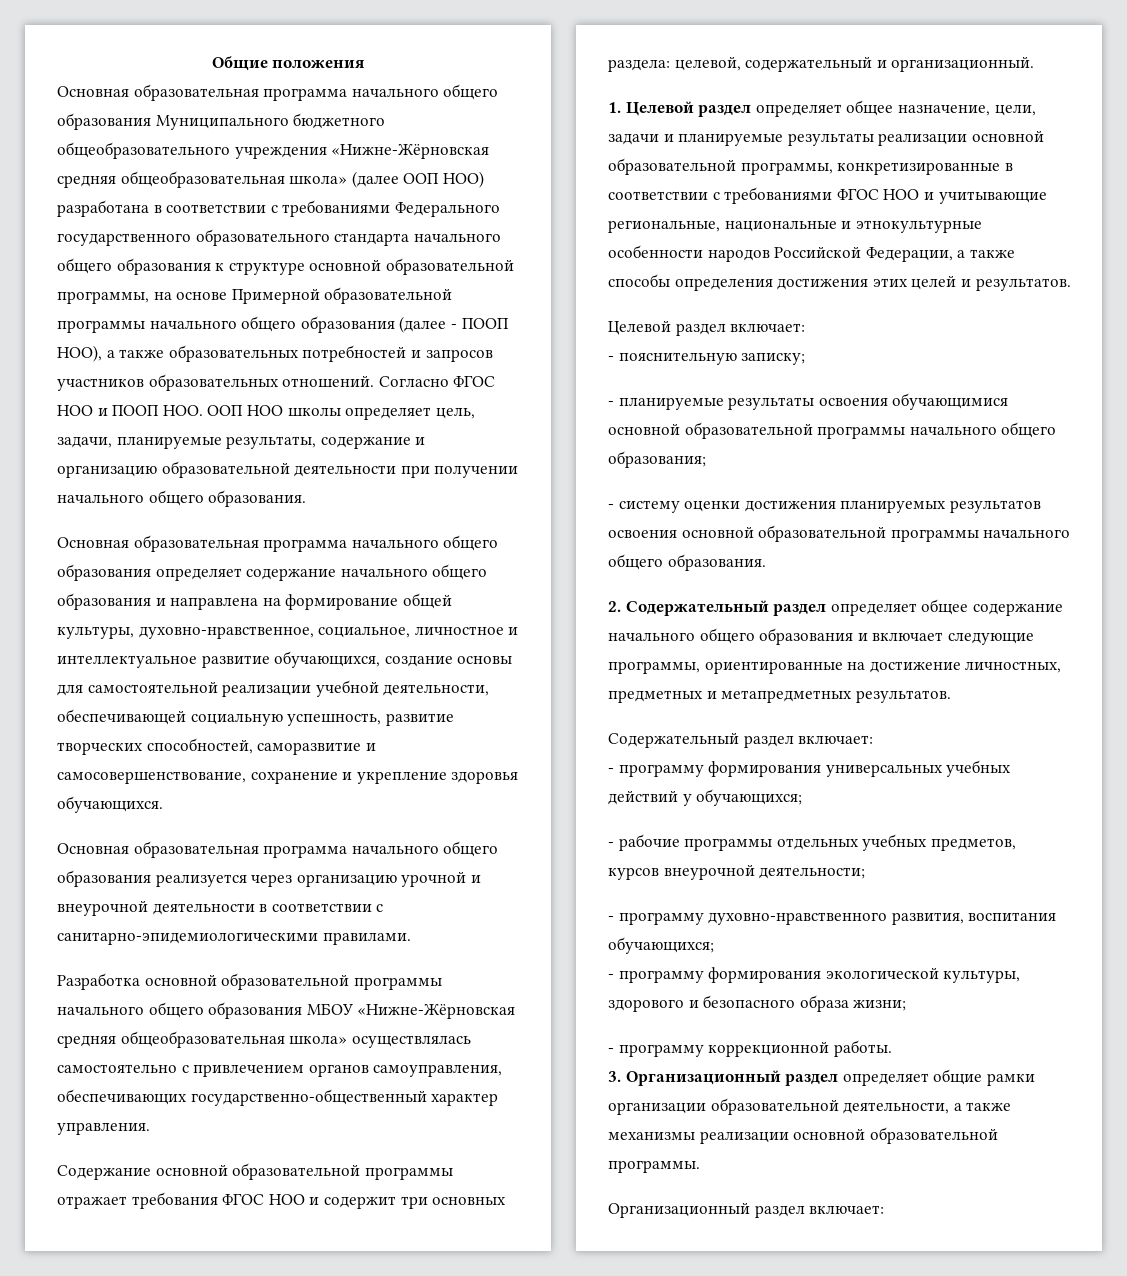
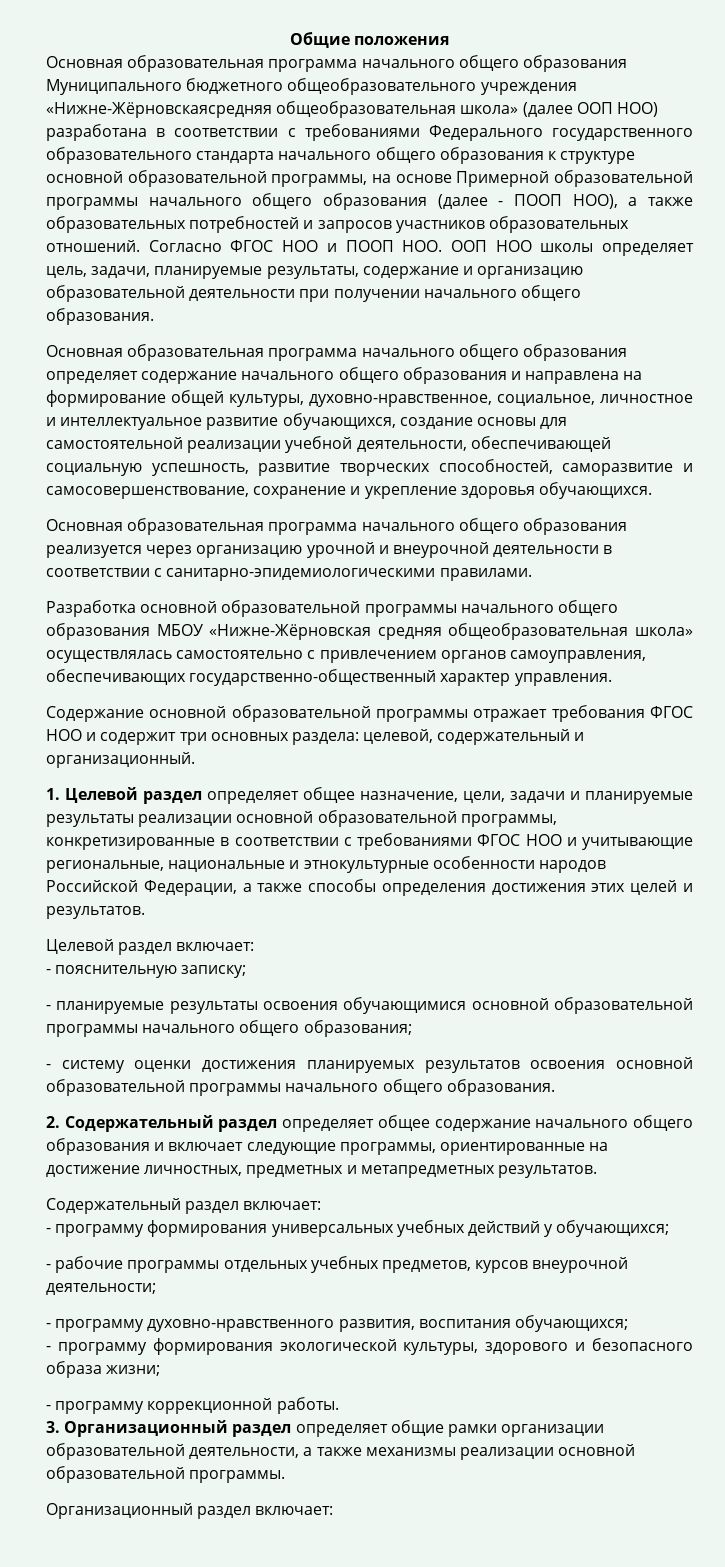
- Основная образовательная программа начального общего образования Муниципального бюджетного общеобразовательного учреждения «Нижне-Жёрновская средняя общеобразовательная школа» (далее ООП НОО) разработана в соответствии с требованиями Федерального государственного образовательного стандарта начального общего образования к структуре основной образовательной программы, на основе Примерной образовательной программы начального общего образования (далее - ПООП НОО), а также образовательных потребностей и запросов участников образовательных отношений.
+ Основная образовательная программа начального общего образования Муниципального бюджетного общеобразовательного учреждения «Нижне-Жёрновскаясредняя общеобразовательная школа» (далее ООП НОО) разработана в соответствии с требованиями Федерального государственного образовательного стандарта начального общего образования к структуре основной образовательной программы, на основе Примерной образовательной программы начального общего образования (далее - ПООП НОО), а также образовательных потребностей и запросов участников образовательных отношений.

